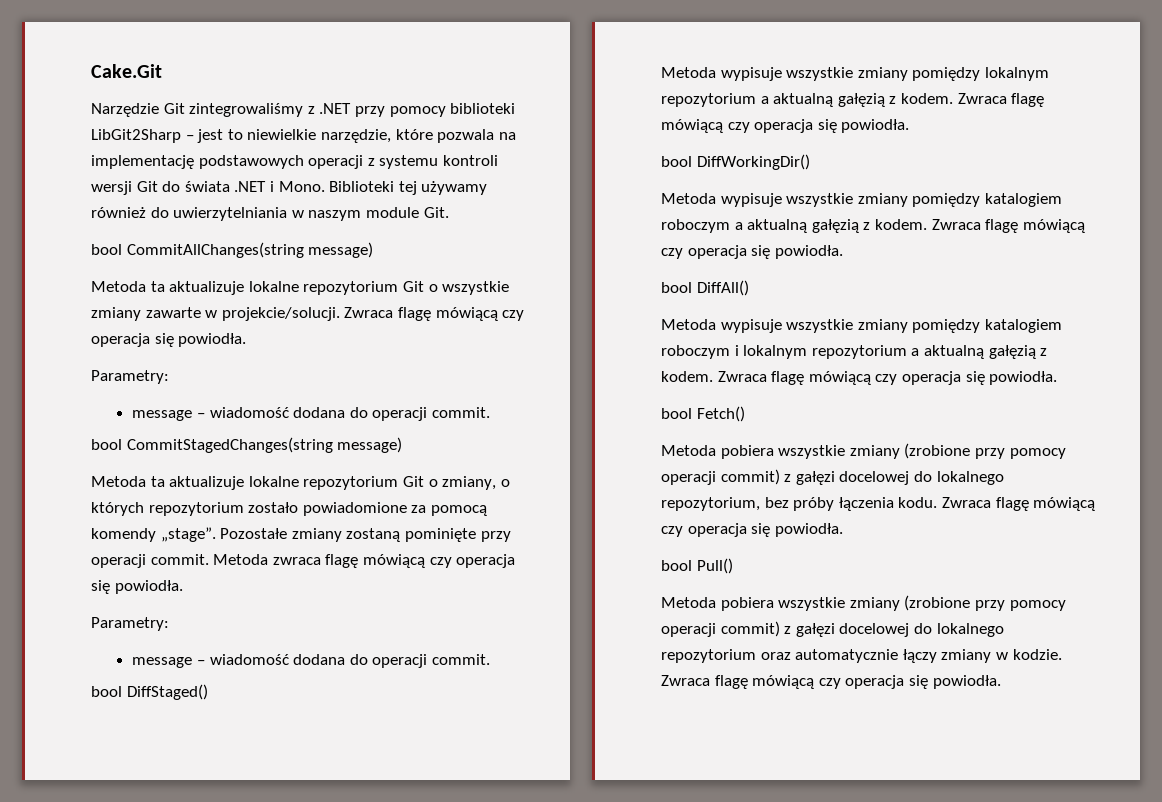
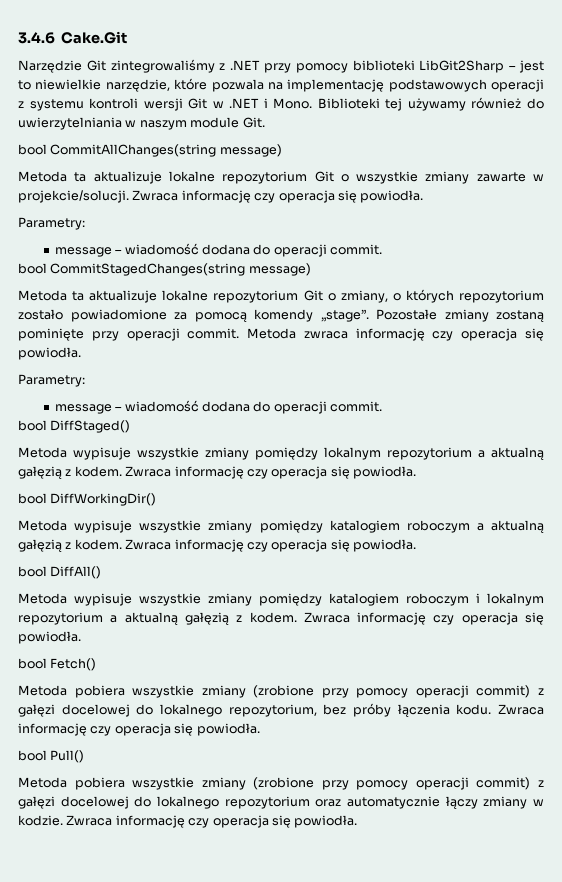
- Cake.Git
+ 3.4.6 Cake.Git
- Narzędzie Git zintegrowaliśmy z .NET przy pomocy biblioteki LibGit2Sharp – jest to niewielkie narzędzie, które pozwala na implementację podstawowych operacji z systemu kontroli wersji Git do świata .NET i Mono.
+ Narzędzie Git zintegrowaliśmy z .NET przy pomocy biblioteki LibGit2Sharp – jest to niewielkie narzędzie, które pozwala na implementację podstawowych operacji z systemu kontroli wersji Git w .NET i Mono.
- Metoda ta aktualizuje lokalne repozytorium Git o wszystkie zmiany zawarte w projekcie/solucji. Zwraca flagę mówiącą czy operacja się powiodła.
+ Metoda ta aktualizuje lokalne repozytorium Git o wszystkie zmiany zawarte w projekcie/solucji. Zwraca informację czy operacja się powiodła.
- Metoda zwraca flagę mówiącą czy operacja się powiodła.
+ Metoda zwraca informację czy operacja się powiodła.
- Metoda wypisuje wszystkie zmiany pomiędzy lokalnym repozytorium a aktualną gałęzią z kodem. Zwraca flagę mówiącą czy operacja się powiodła.
+ Metoda wypisuje wszystkie zmiany pomiędzy lokalnym repozytorium a aktualną gałęzią z kodem. Zwraca informację czy operacja się powiodła.
- Metoda wypisuje wszystkie zmiany pomiędzy katalogiem roboczym a aktualną gałęzią z kodem. Zwraca flagę mówiącą czy operacja się powiodła.
+ Metoda wypisuje wszystkie zmiany pomiędzy katalogiem roboczym a aktualną gałęzią z kodem. Zwraca informację czy operacja się powiodła.
- Metoda wypisuje wszystkie zmiany pomiędzy katalogiem roboczym i lokalnym repozytorium a aktualną gałęzią z kodem. Zwraca flagę mówiącą czy operacja się powiodła.
+ Metoda wypisuje wszystkie zmiany pomiędzy katalogiem roboczym i lokalnym repozytorium a aktualną gałęzią z kodem. Zwraca informację czy operacja się powiodła.
- Metoda pobiera wszystkie zmiany (zrobione przy pomocy operacji commit) z gałęzi docelowej do lokalnego repozytorium, bez próby łączenia kodu. Zwraca flagę mówiącą czy operacja się powiodła.
+ Metoda pobiera wszystkie zmiany (zrobione przy pomocy operacji commit) z gałęzi docelowej do lokalnego repozytorium, bez próby łączenia kodu. Zwraca informację czy operacja się powiodła.
- Metoda pobiera wszystkie zmiany (zrobione przy pomocy operacji commit) z gałęzi docelowej do lokalnego repozytorium oraz automatycznie łączy zmiany w kodzie. Zwraca flagę mówiącą czy operacja się powiodła.
+ Metoda pobiera wszystkie zmiany (zrobione przy pomocy operacji commit) z gałęzi docelowej do lokalnego repozytorium oraz automatycznie łączy zmiany w kodzie. Zwraca informację czy operacja się powiodła.

